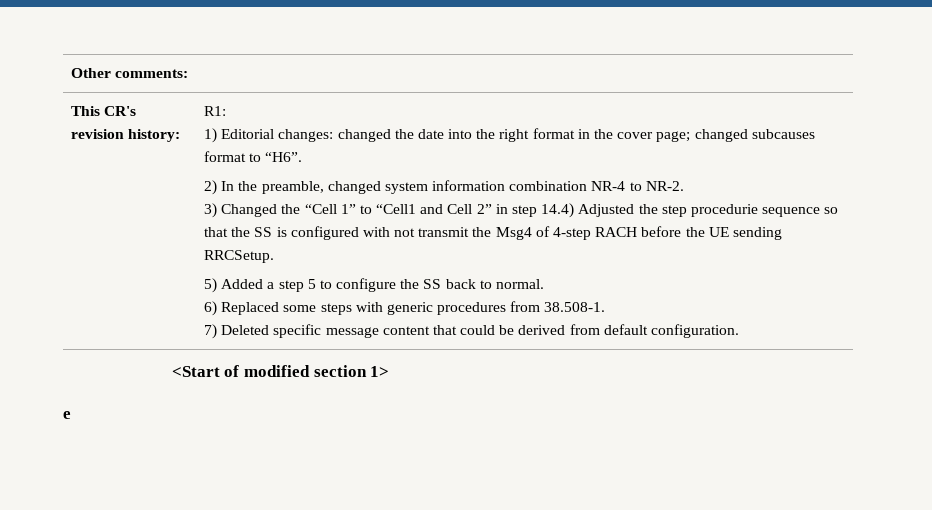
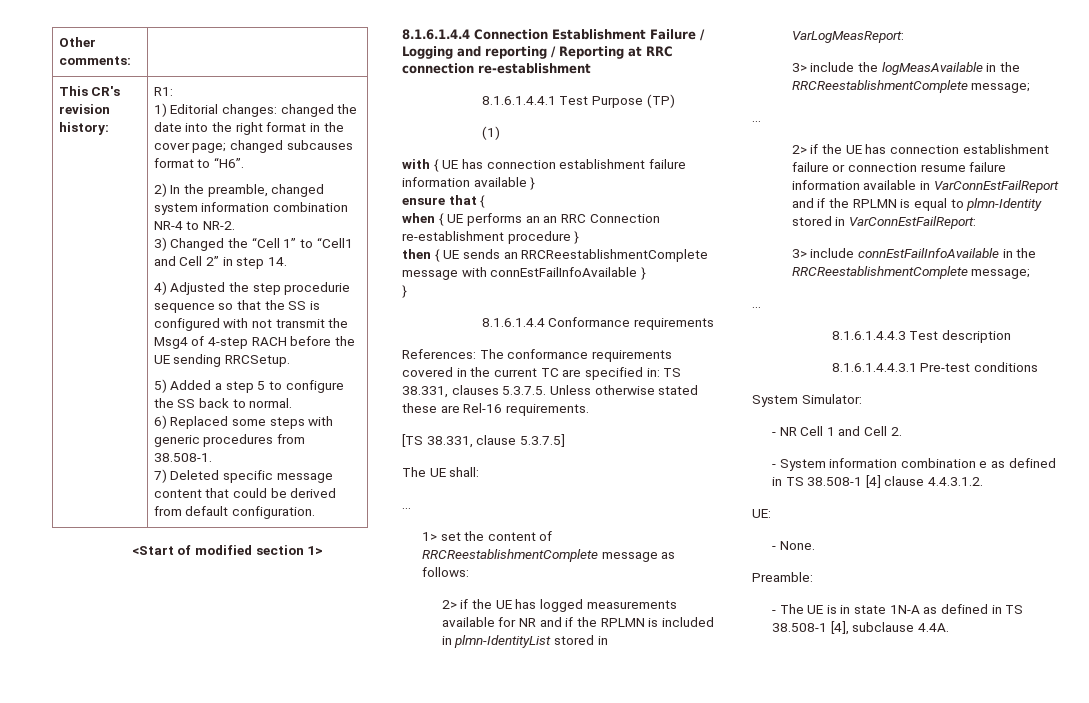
- 3) Changed the “Cell 1” to “Cell1 and Cell 2” in step 14.4) Adjusted the step procedurie sequence so that the SS is configured with not transmit the Msg4 of 4-step RACH before the UE sending RRCSetup.
+ 3) Changed the “Cell 1” to “Cell1 and Cell 2” in step 14.
+ 4) Adjusted the step procedurie sequence so that the SS is configured with not transmit the Msg4 of 4-step RACH before the UE sending RRCSetup.
- e
+ 8.1.6.1.4.4 Connection Establishment Failure / Logging and reporting / Reporting at RRC connection re-establishment
+ 8.1.6.1.4.4.1 Test Purpose (TP)
+ (1)
+ with { UE has connection establishment failure information available }
+ ensure that {
+ when { UE performs an an RRC Connection re-establishment procedure }
+ then { UE sends an RRCReestablishmentComplete message with connEstFailInfoAvailable }
+ }
+ 8.1.6.1.4.4 Conformance requirements
+ References: The conformance requirements covered in the current TC are specified in: TS 38.331, clauses 5.3.7.5. Unless otherwise stated these are Rel-16 requirements.
+ [TS 38.331, clause 5.3.7.5]
+ The UE shall:
+ …
+ 1> set the content of RRCReestablishmentComplete message as follows:
+ 2> if the UE has logged measurements available for NR and if the RPLMN is included in plmn-IdentityList stored in VarLogMeasReport:
+ 3> include the logMeasAvailable in the RRCReestablishmentComplete message;
+ …
+ 2> if the UE has connection establishment failure or connection resume failure information available in VarConnEstFailReport and if the RPLMN is equal to plmn-Identity stored in VarConnEstFailReport:
+ 3> include connEstFailInfoAvailable in the RRCReestablishmentComplete message;
+ …
+ 8.1.6.1.4.4.3 Test description
+ 8.1.6.1.4.4.3.1 Pre-test conditions
+ System Simulator:
+ - NR Cell 1 and Cell 2.
+ - System information combination e as defined in TS 38.508-1 [4] clause 4.4.3.1.2.
+ UE:
+ - None.
+ Preamble:
+ - The UE is in state 1N-A as defined in TS 38.508-1 [4], subclause 4.4A.

